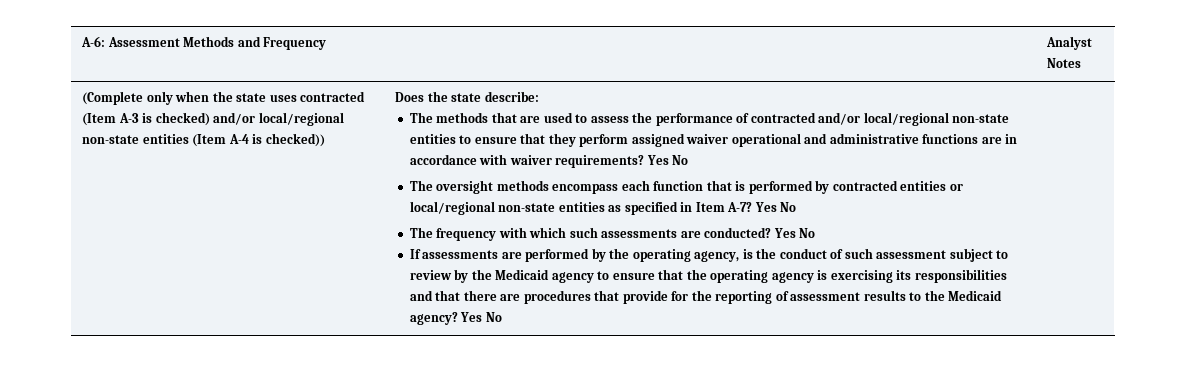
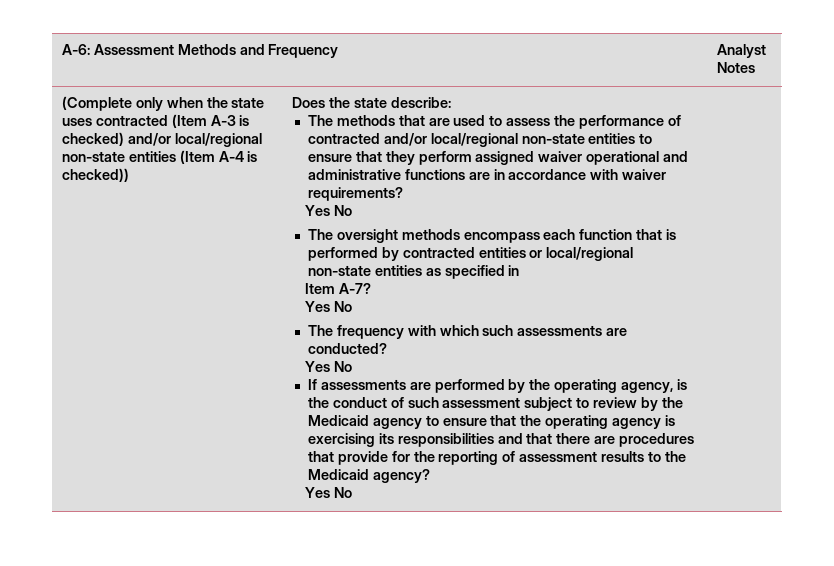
- The methods that are used to assess the performance of contracted and/or local/regional non-state entities to ensure that they perform assigned waiver operational and administrative functions are in accordance with waiver requirements? Yes No
+ The methods that are used to assess the performance of contracted and/or local/regional non-state entities to ensure that they perform assigned waiver operational and administrative functions are in accordance with waiver requirements?
+ Yes No
- The oversight methods encompass each function that is performed by contracted entities or local/regional non-state entities as specified in Item A-7? Yes No
+ The oversight methods encompass each function that is performed by contracted entities or local/regional non-state entities as specified in
+ Item A-7?
+ Yes No
- The frequency with which such assessments are conducted? Yes No
+ The frequency with which such assessments are conducted?
+ Yes No
- If assessments are performed by the operating agency, is the conduct of such assessment subject to review by the Medicaid agency to ensure that the operating agency is exercising its responsibilities and that there are procedures that provide for the reporting of assessment results to the Medicaid agency? Yes No
+ If assessments are performed by the operating agency, is the conduct of such assessment subject to review by the Medicaid agency to ensure that the operating agency is exercising its responsibilities and that there are procedures that provide for the reporting of assessment results to the Medicaid agency?
+ Yes No

